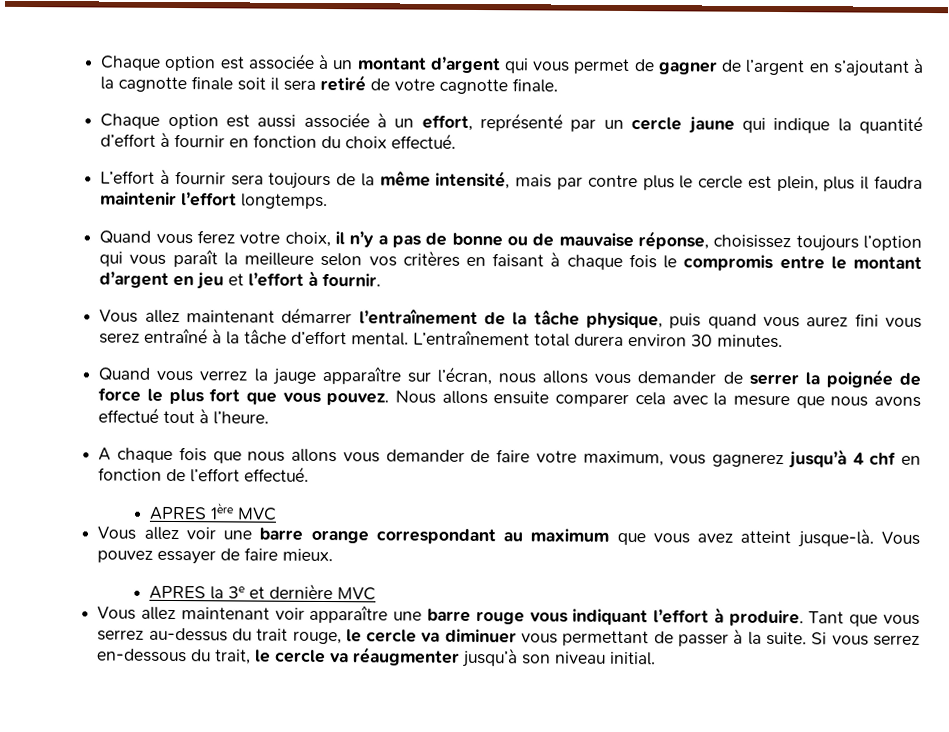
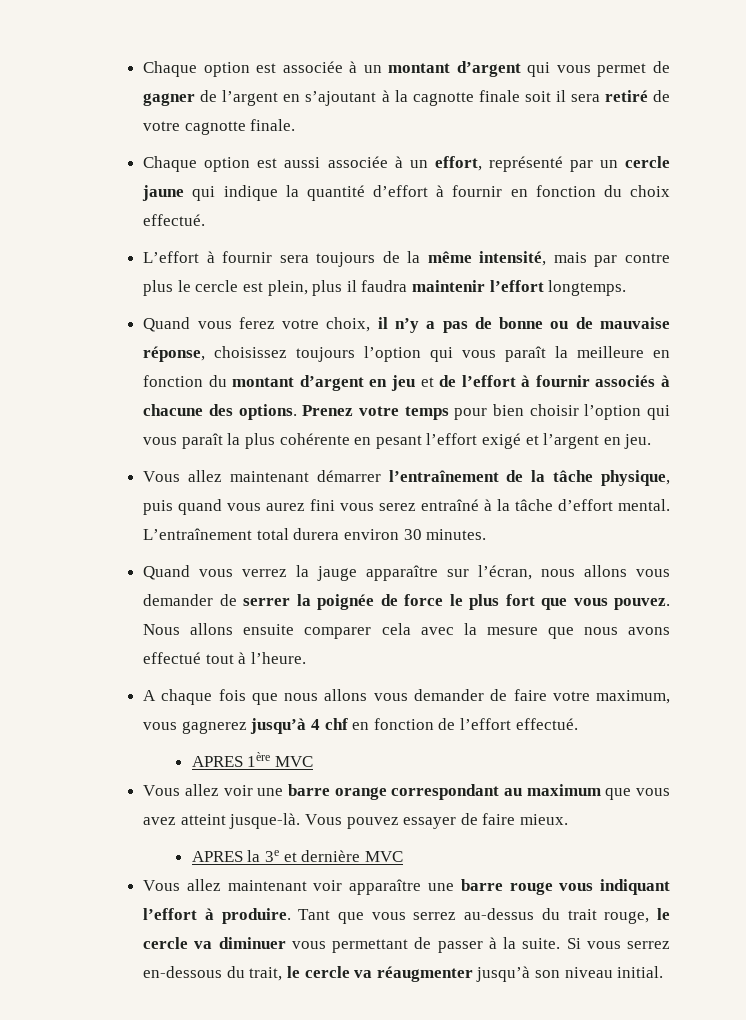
- Quand vous ferez votre choix, il n’y a pas de bonne ou de mauvaise réponse, choisissez toujours l’option qui vous paraît la meilleure selon vos critères en faisant à chaque fois le compromis entre le montant d’argent en jeu et l’effort à fournir.
+ Quand vous ferez votre choix, il n’y a pas de bonne ou de mauvaise réponse, choisissez toujours l’option qui vous paraît la meilleure en fonction du montant d’argent en jeu et de l’effort à fournir associés à chacune des options. Prenez votre temps pour bien choisir l’option qui vous paraît la plus cohérente en pesant l’effort exigé et l’argent en jeu.

